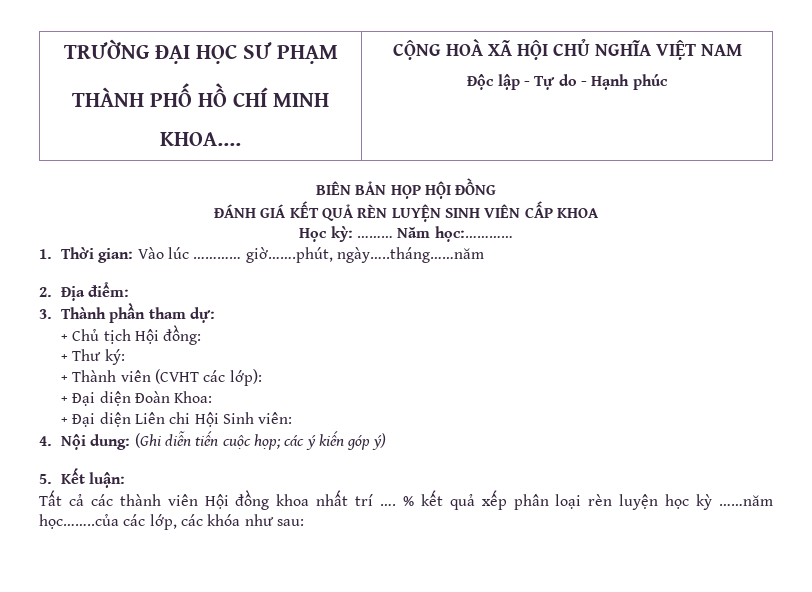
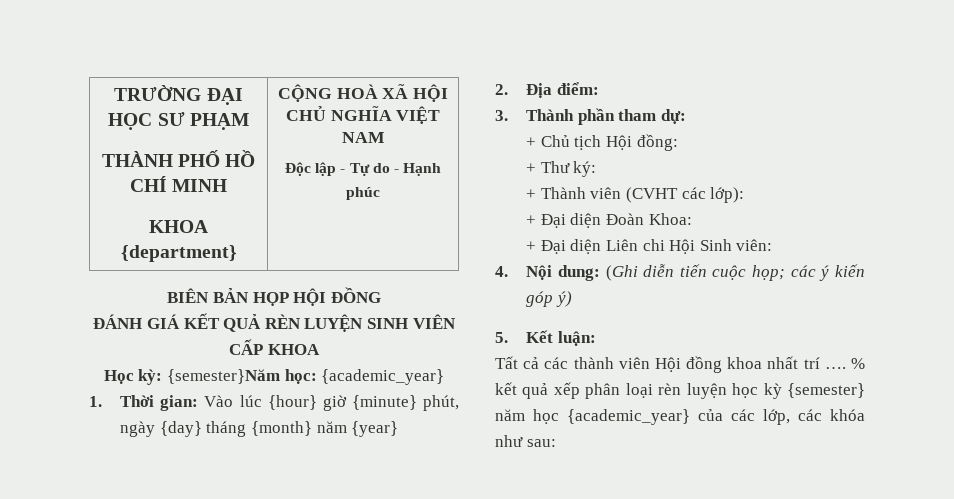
  TRƯỜNG ĐẠI HỌC SƯ PHẠM
  THÀNH PHỐ HỒ CHÍ MINH
- KHOA.... | CỘNG HOÀ XÃ HỘI CHỦ NGHĨA VIỆT NAM
+ KHOA {department} | CỘNG HOÀ XÃ HỘI CHỦ NGHĨA VIỆT NAM
- Học kỳ: ……… Năm học:…………
+ Học kỳ: {semester}Năm học: {academic_year}
- 1. Thời gian: Vào lúc ………… giờ…….phút, ngày…..tháng……năm
+ 1. Thời gian: Vào lúc {hour} giờ {minute} phút, ngày {day} tháng {month} năm {year}
- % kết quả xếp phân loại rèn luyện học kỳ ……năm học……..của các lớp, các khóa như sau:
+ % kết quả xếp phân loại rèn luyện học kỳ {semester} năm học {academic_year} của các lớp, các khóa như sau:

